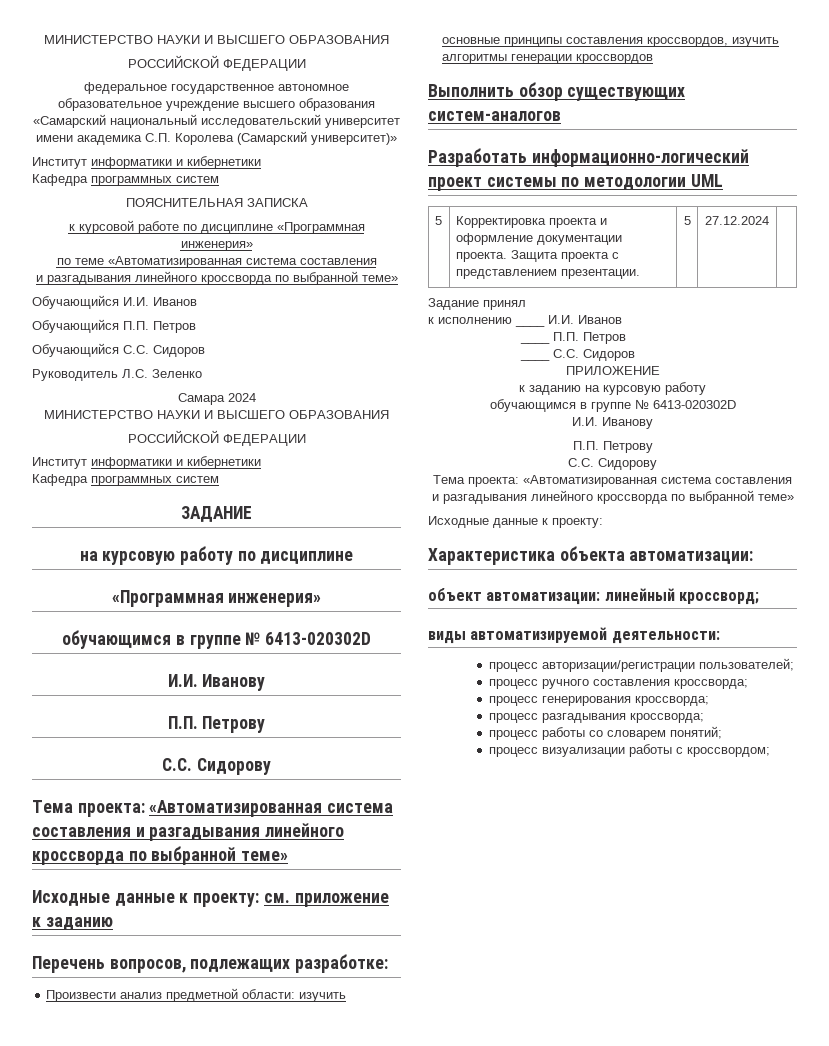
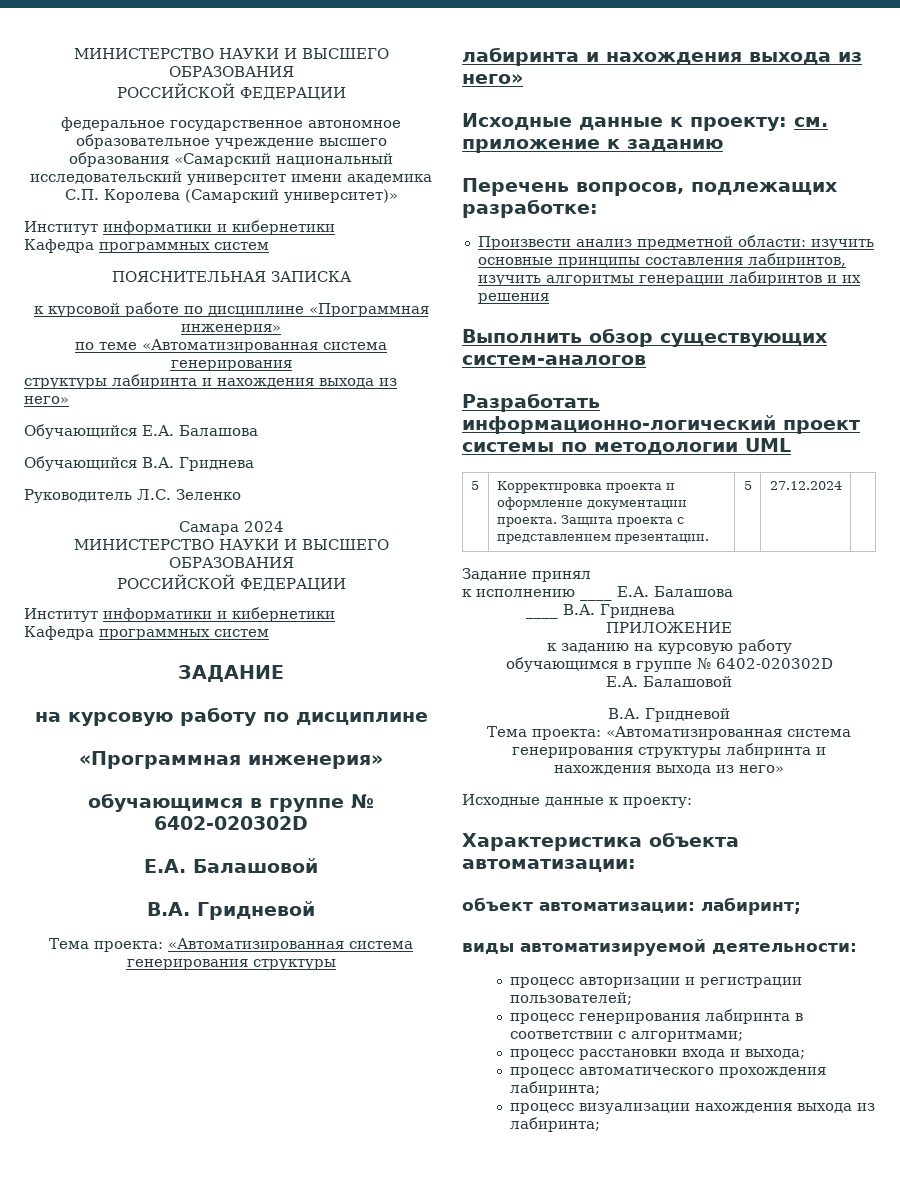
- по теме «Автоматизированная система составления
- и разгадывания линейного кроссворда по выбранной теме»
- Обучающийся И.И. Иванов
- Обучающийся П.П. Петров
- Обучающийся С.С. Сидоров
+ по теме «Автоматизированная система генерирования
+ структуры лабиринта и нахождения выхода из него»
+ Обучающийся Е.А. Балашова
+ Обучающийся В.А. Гриднева
  на курсовую работу по дисциплине
  «Программная инженерия»
- обучающимся в группе № 6413-020302D
- И.И. Иванову
- П.П. Петрову
- С.С. Сидорову
- Тема проекта: «Автоматизированная система составления и разгадывания линейного кроссворда по выбранной теме»
+ обучающимся в группе № 6402-020302D
+ Е.А. Балашовой
+ В.А. Гридневой
+ Тема проекта: «Автоматизированная система генерирования структуры
+ лабиринта и нахождения выхода из него»
- Произвести анализ предметной области: изучить основные принципы составления кроссвордов, изучить алгоритмы генерации кроссвордов
+ Произвести анализ предметной области: изучить основные принципы составления лабиринтов, изучить алгоритмы генерации лабиринтов и их решения
- к исполнению ____ И.И. Иванов
- ____ П.П. Петров
- ____ С.С. Сидоров
+ к исполнению ____ Е.А. Балашова
+ ____ В.А. Гриднева
  к заданию на курсовую работу
- обучающимся в группе № 6413-020302D
- И.И. Иванову
- П.П. Петрову
- С.С. Сидорову
- Тема проекта: «Автоматизированная система составления и разгадывания линейного кроссворда по выбранной теме»
+ обучающимся в группе № 6402-020302D
+ Е.А. Балашовой
+ В.А. Гридневой
+ Тема проекта: «Автоматизированная система генерирования структуры лабиринта и нахождения выхода из него»
- объект автоматизации: линейный кроссворд;
+ объект автоматизации: лабиринт;
- процесс авторизации/регистрации пользователей;
+ процесс авторизации и регистрации пользователей;
- процесс ручного составления кроссворда;
- процесс генерирования кроссворда;
- процесс разгадывания кроссворда;
- процесс работы со словарем понятий;
- процесс визуализации работы с кроссвордом;
+ процесс генерирования лабиринта в соответствии с алгоритмами;
+ процесс расстановки входа и выхода;
+ процесс автоматического прохождения лабиринта;
+ процесс визуализации нахождения выхода из лабиринта;

